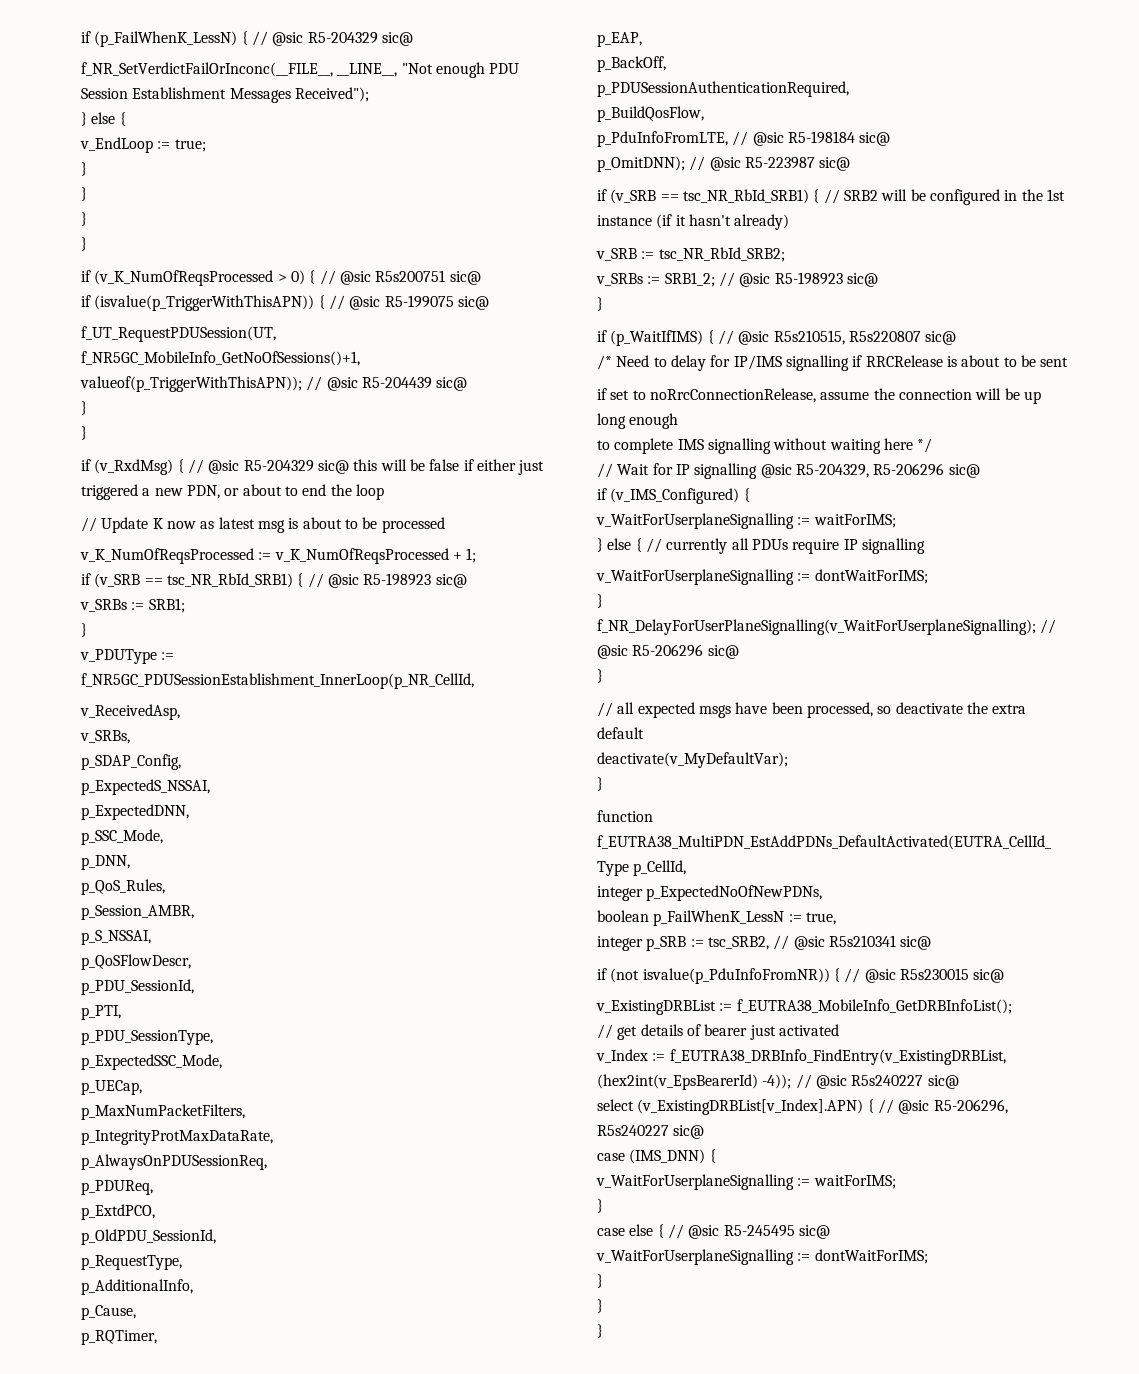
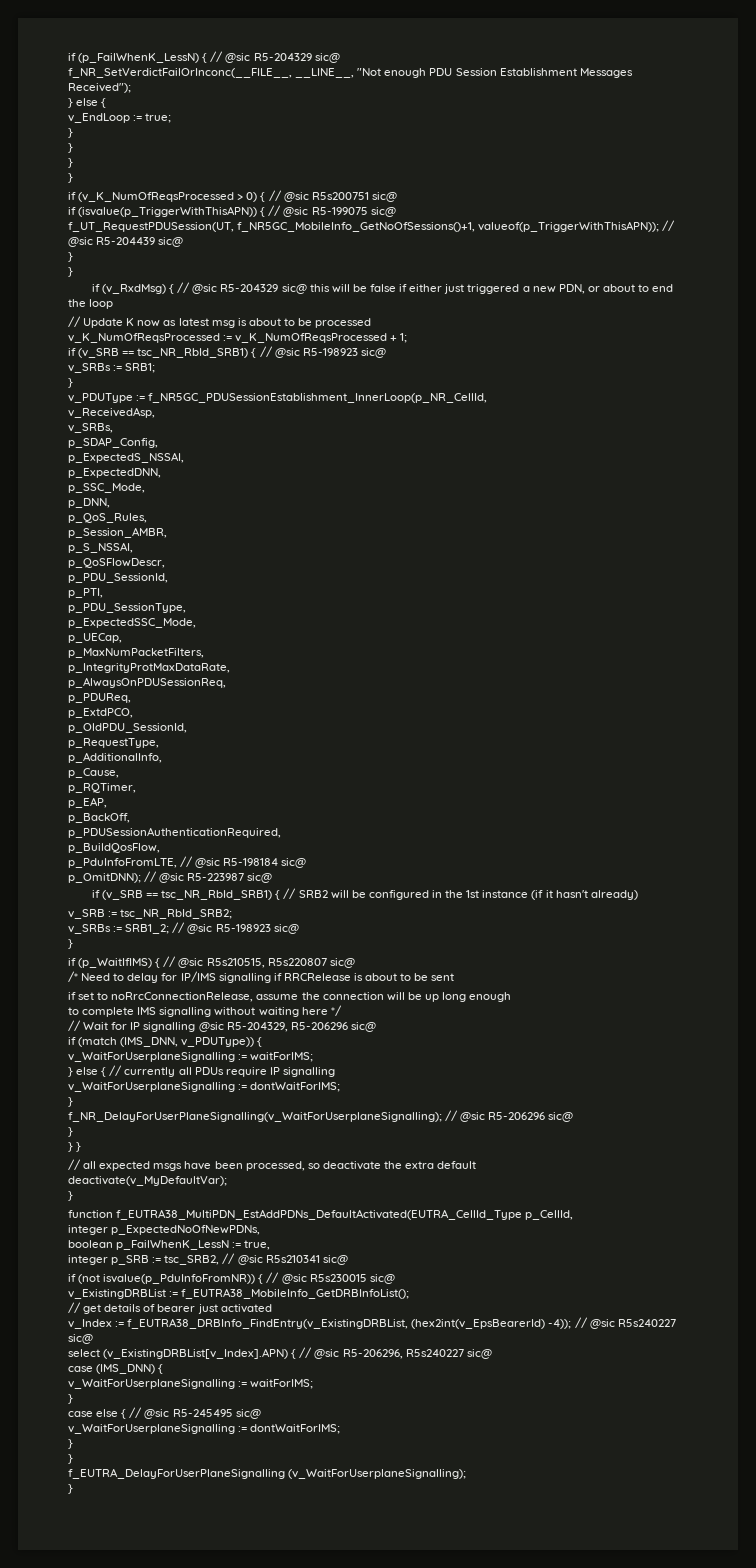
- if (v_IMS_Configured) {
+ if (match (IMS_DNN, v_PDUType)) {
+ } }
+ f_EUTRA_DelayForUserPlaneSignalling (v_WaitForUserplaneSignalling);

